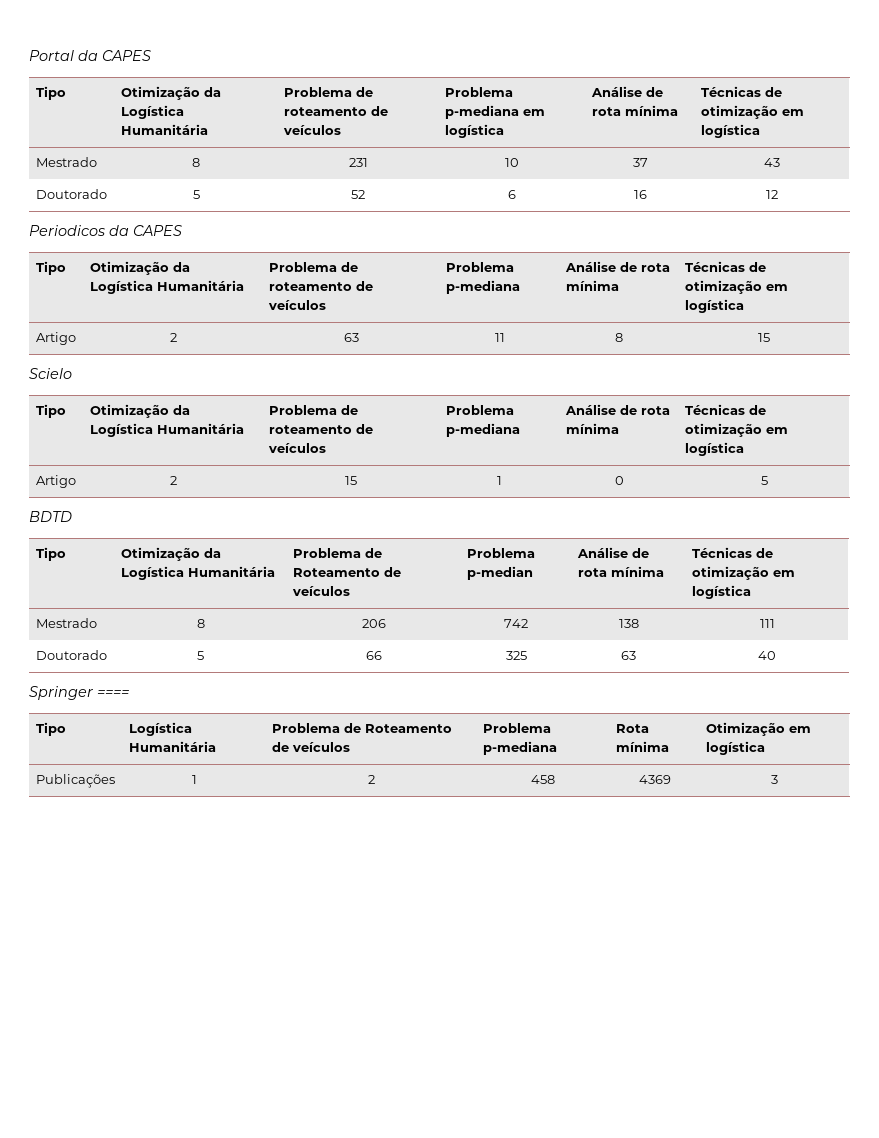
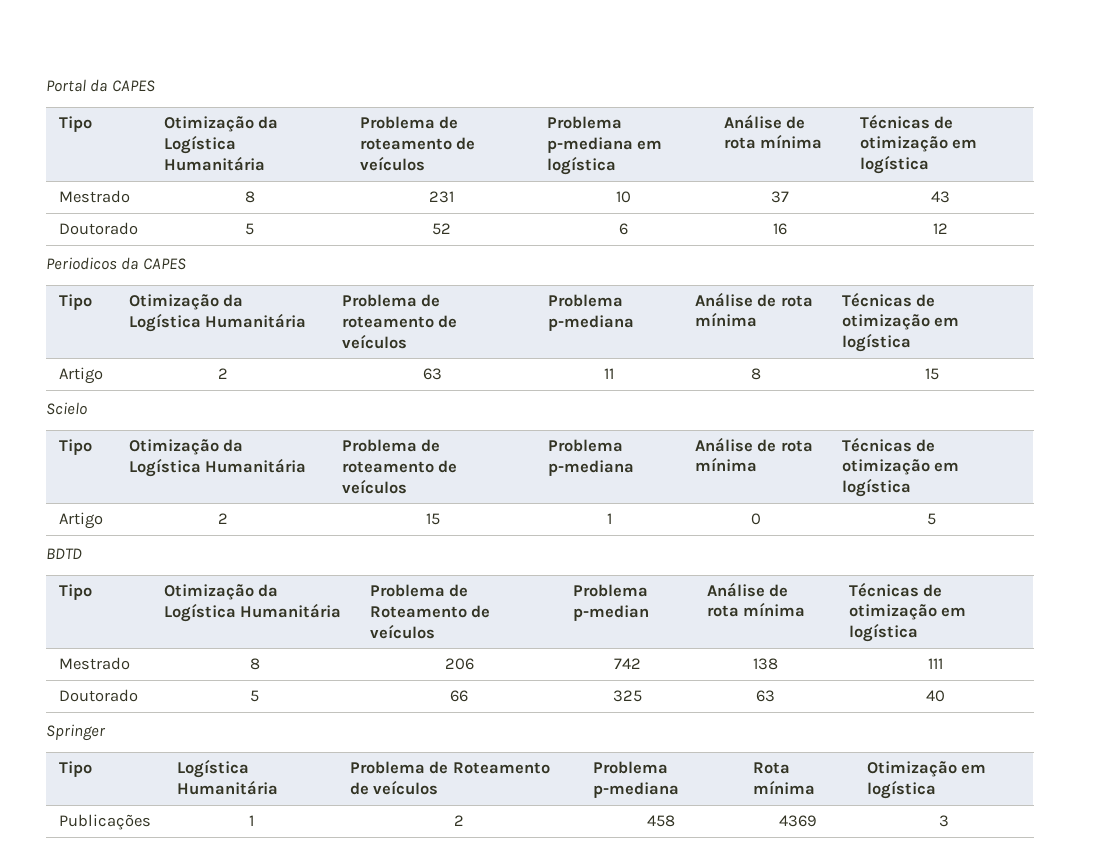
- Springer ====
+ Springer

